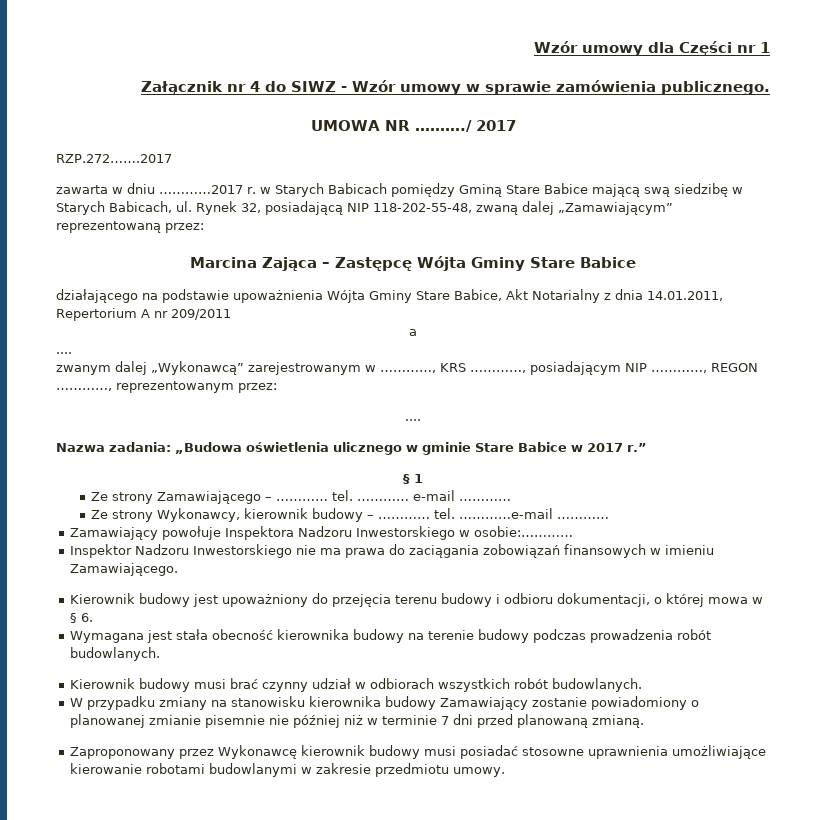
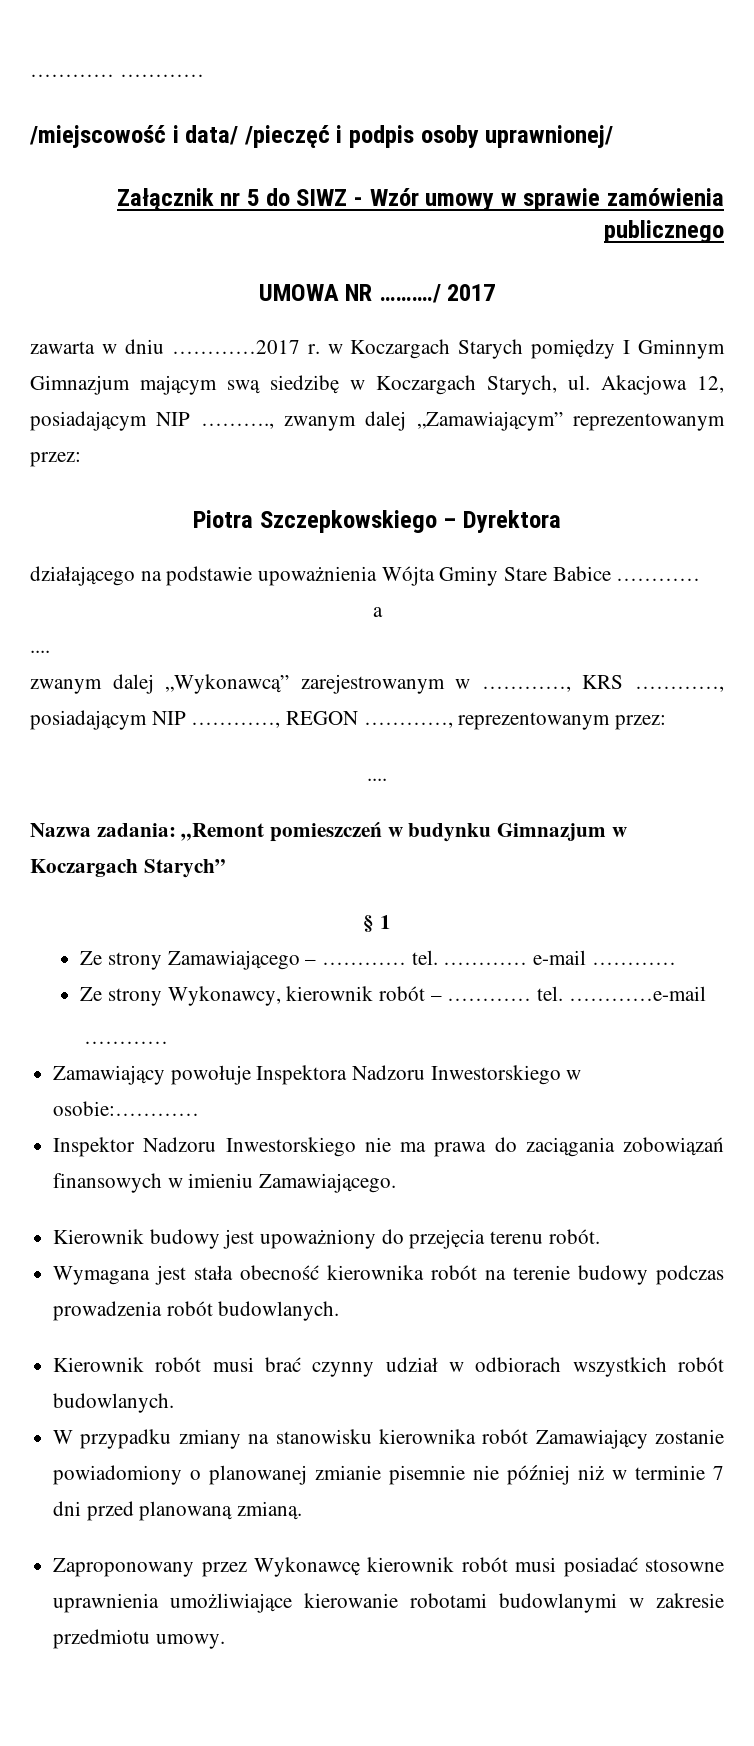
- Wzór umowy dla Części nr 1
+ ………… …………
+ /miejscowość i data/ /pieczęć i podpis osoby uprawnionej/
- Załącznik nr 4 do SIWZ - Wzór umowy w sprawie zamówienia publicznego.
+ Załącznik nr 5 do SIWZ - Wzór umowy w sprawie zamówienia publicznego
- RZP.272…….2017
- zawarta w dniu …………2017 r. w Starych Babicach pomiędzy Gminą Stare Babice mającą swą siedzibę w Starych Babicach, ul. Rynek 32, posiadającą NIP 118-202-55-48, zwaną dalej „Zamawiającym” reprezentowaną przez:
- Marcina Zająca – Zastępcę Wójta Gminy Stare Babice
+ zawarta w dniu …………2017 r. w Koczargach Starych pomiędzy I Gminnym Gimnazjum mającym swą siedzibę w Koczargach Starych, ul. Akacjowa 12, posiadającym NIP ………., zwanym dalej „Zamawiającym” reprezentowanym przez:
+ Piotra Szczepkowskiego – Dyrektora
- działającego na podstawie upoważnienia Wójta Gminy Stare Babice, Akt Notarialny z dnia 14.01.2011, Repertorium A nr 209/2011
+ działającego na podstawie upoważnienia Wójta Gminy Stare Babice …………
- Nazwa zadania: „Budowa oświetlenia ulicznego w gminie Stare Babice w 2017 r.”
+ Nazwa zadania: „Remont pomieszczeń w budynku Gimnazjum w Koczargach Starych”
- Ze strony Wykonawcy, kierownik budowy – ………… tel.
+ Ze strony Wykonawcy, kierownik robót – ………… tel.
- …………e-mail …………
+ …………e-mail
+ …………
- Kierownik budowy jest upoważniony do przejęcia terenu budowy i odbioru dokumentacji, o której mowa w § 6.
+ Kierownik budowy jest upoważniony do przejęcia terenu robót.
- Wymagana jest stała obecność kierownika budowy na terenie budowy podczas prowadzenia robót budowlanych.
+ Wymagana jest stała obecność kierownika robót na terenie budowy podczas prowadzenia robót budowlanych.
- Kierownik budowy musi brać czynny udział w odbiorach wszystkich robót budowlanych.
+ Kierownik robót musi brać czynny udział w odbiorach wszystkich robót budowlanych.
- W przypadku zmiany na stanowisku kierownika budowy Zamawiający zostanie powiadomiony o planowanej zmianie pisemnie nie później niż w terminie 7 dni przed planowaną zmianą.
+ W przypadku zmiany na stanowisku kierownika robót Zamawiający zostanie powiadomiony o planowanej zmianie pisemnie nie później niż w terminie 7 dni przed planowaną zmianą.
- Zaproponowany przez Wykonawcę kierownik budowy musi posiadać stosowne uprawnienia umożliwiające kierowanie robotami budowlanymi w zakresie przedmiotu umowy.
+ Zaproponowany przez Wykonawcę kierownik robót musi posiadać stosowne uprawnienia umożliwiające kierowanie robotami budowlanymi w zakresie przedmiotu umowy.

